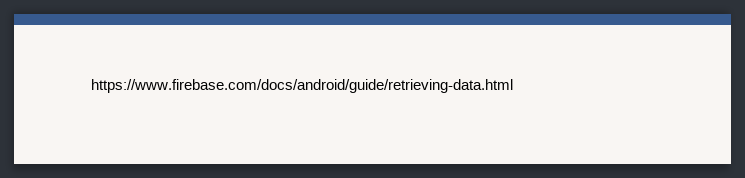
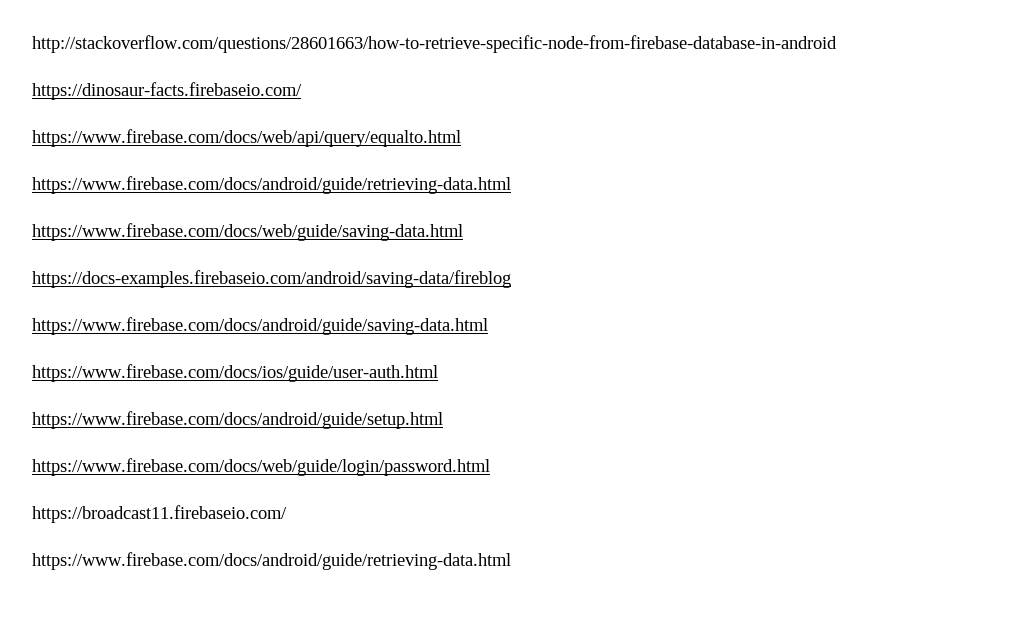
+ http://stackoverflow.com/questions/28601663/how-to-retrieve-specific-node-from-firebase-database-in-android
+ https://dinosaur-facts.firebaseio.com/
+ https://www.firebase.com/docs/web/api/query/equalto.html
+ https://www.firebase.com/docs/android/guide/retrieving-data.html
+ https://www.firebase.com/docs/web/guide/saving-data.html
+ https://docs-examples.firebaseio.com/android/saving-data/fireblog
+ https://www.firebase.com/docs/android/guide/saving-data.html
+ https://www.firebase.com/docs/ios/guide/user-auth.html
+ https://www.firebase.com/docs/android/guide/setup.html
+ https://www.firebase.com/docs/web/guide/login/password.html
+ https://broadcast11.firebaseio.com/

